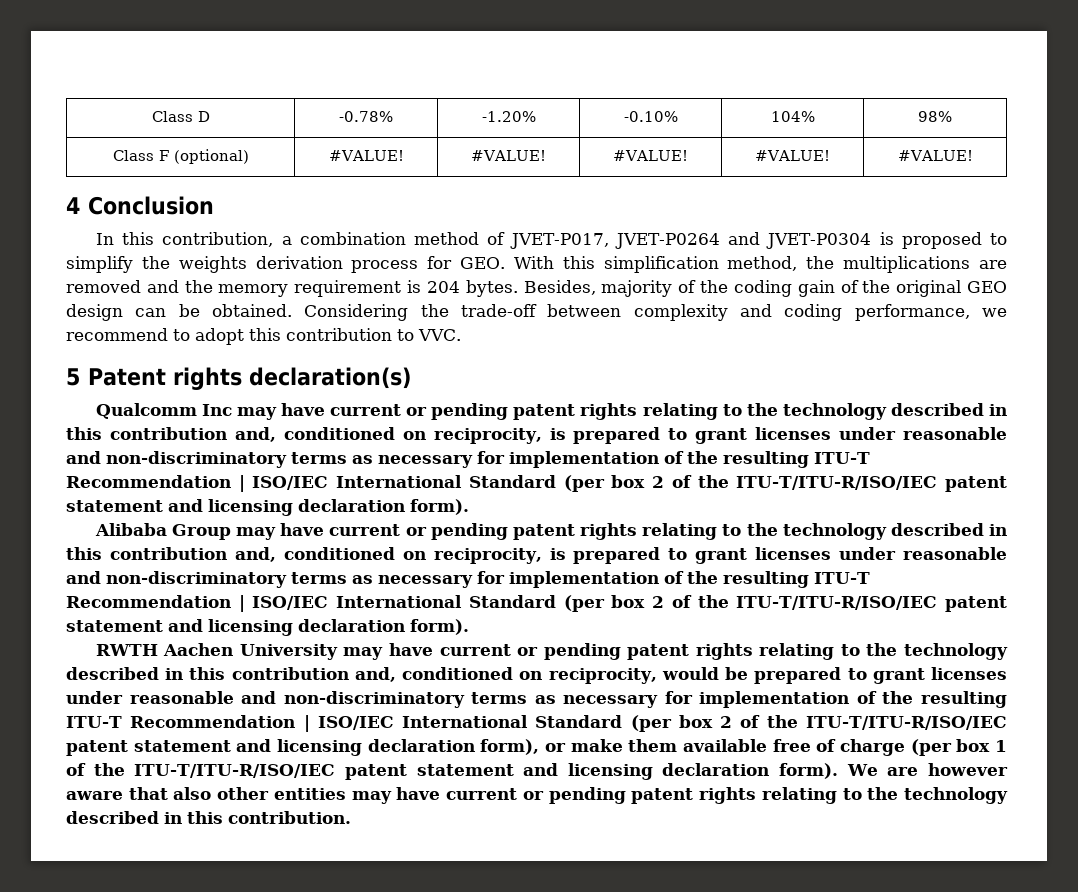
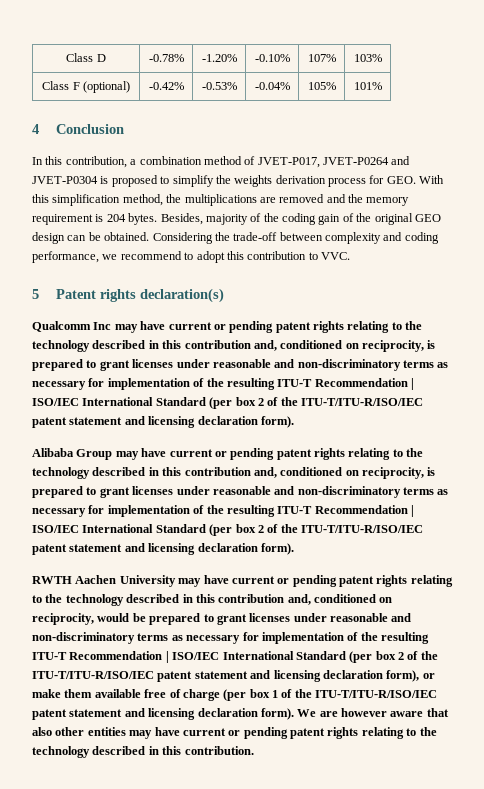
- Class D | -0.78% | -1.20% | -0.10% | 104% | 98%
+ Class D | -0.78% | -1.20% | -0.10% | 107% | 103%
- Class F (optional) | #VALUE! | #VALUE! | #VALUE! | #VALUE! | #VALUE!
+ Class F (optional) | -0.42% | -0.53% | -0.04% | 105% | 101%

